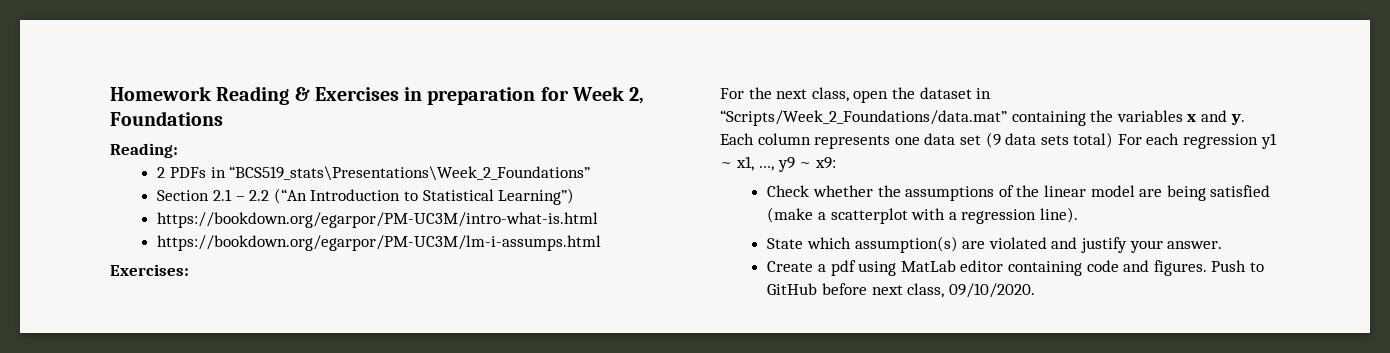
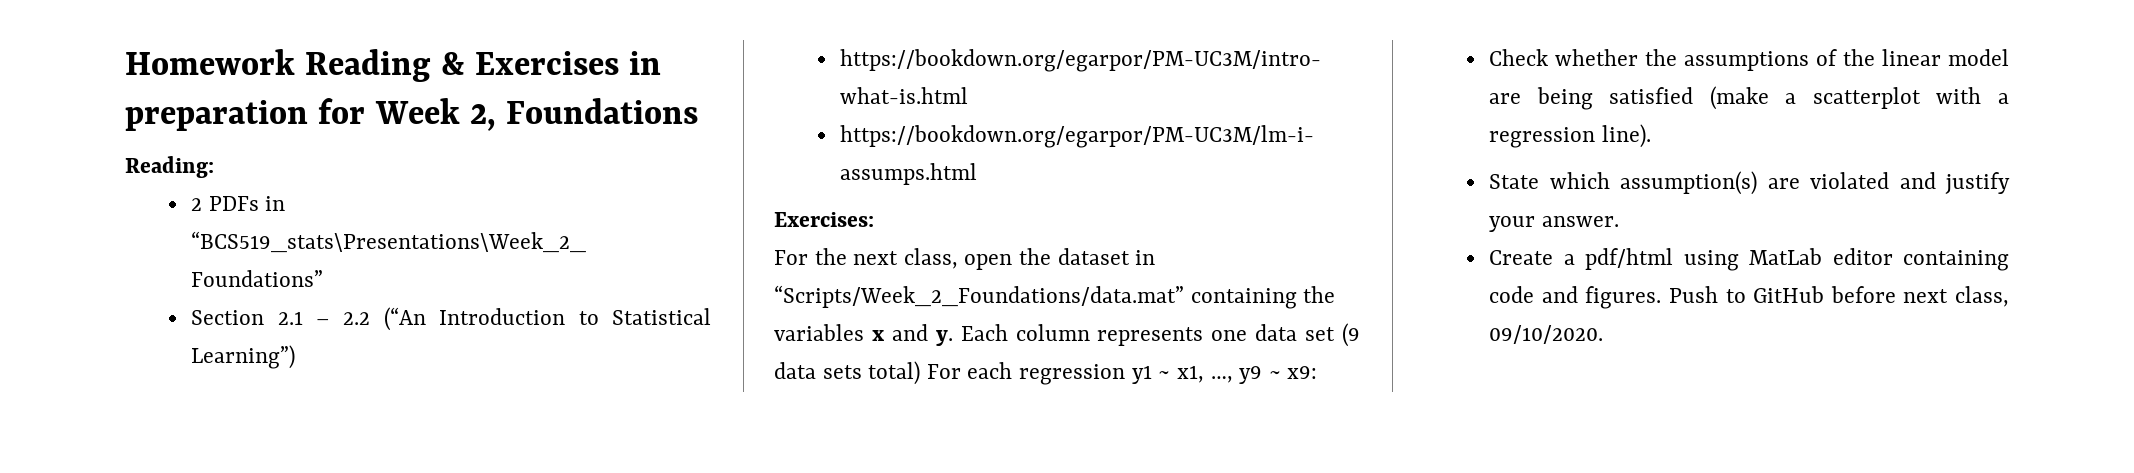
- Create a pdf using MatLab editor containing code and figures.
+ Create a pdf/html using MatLab editor containing code and figures.

